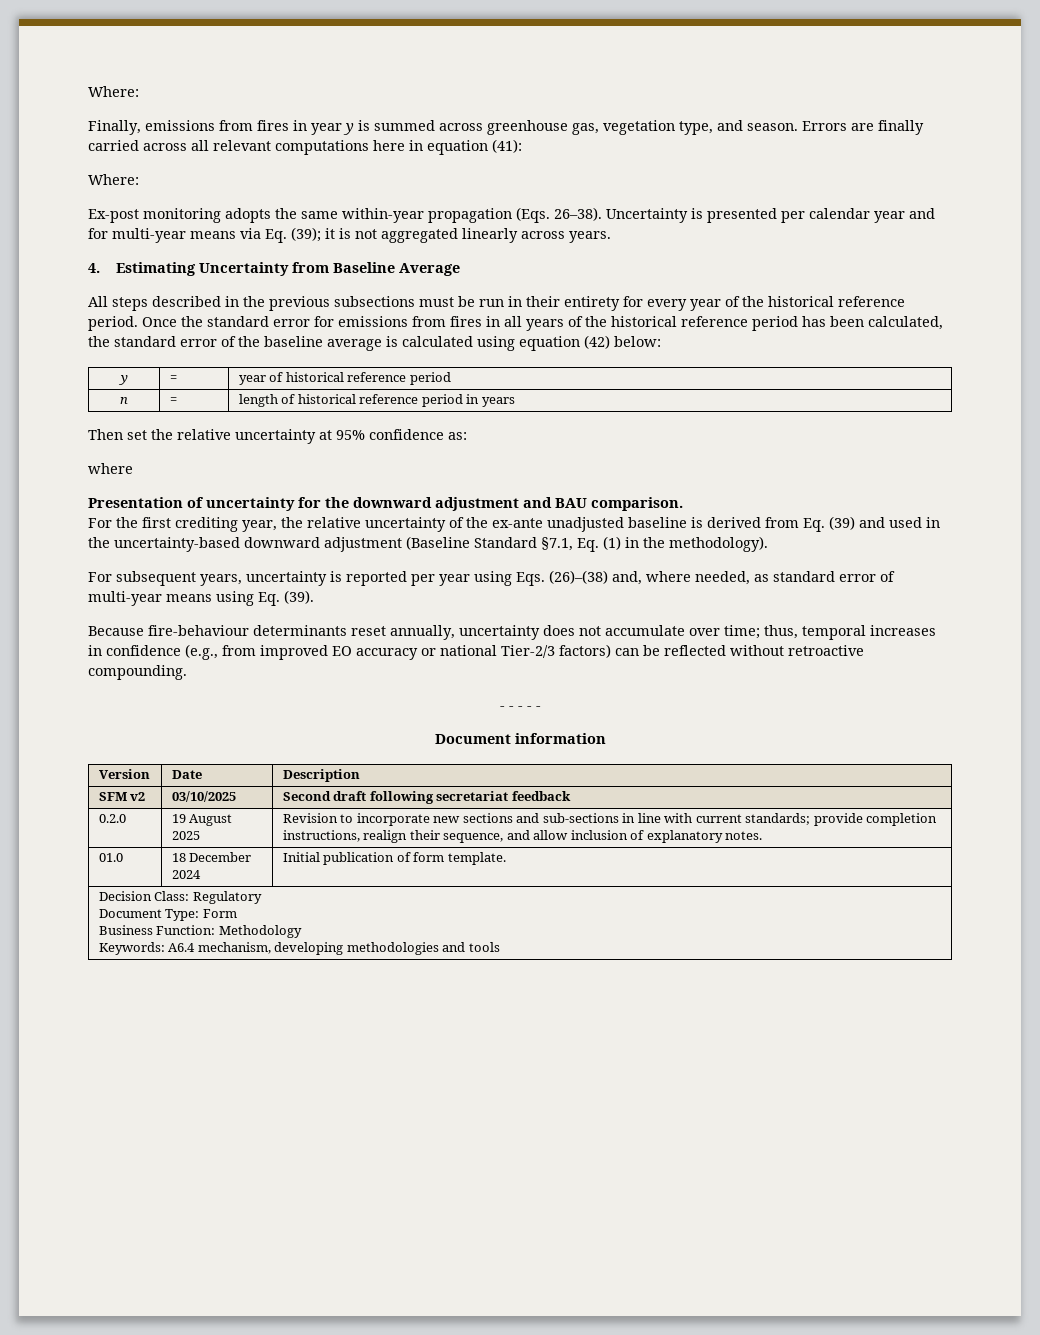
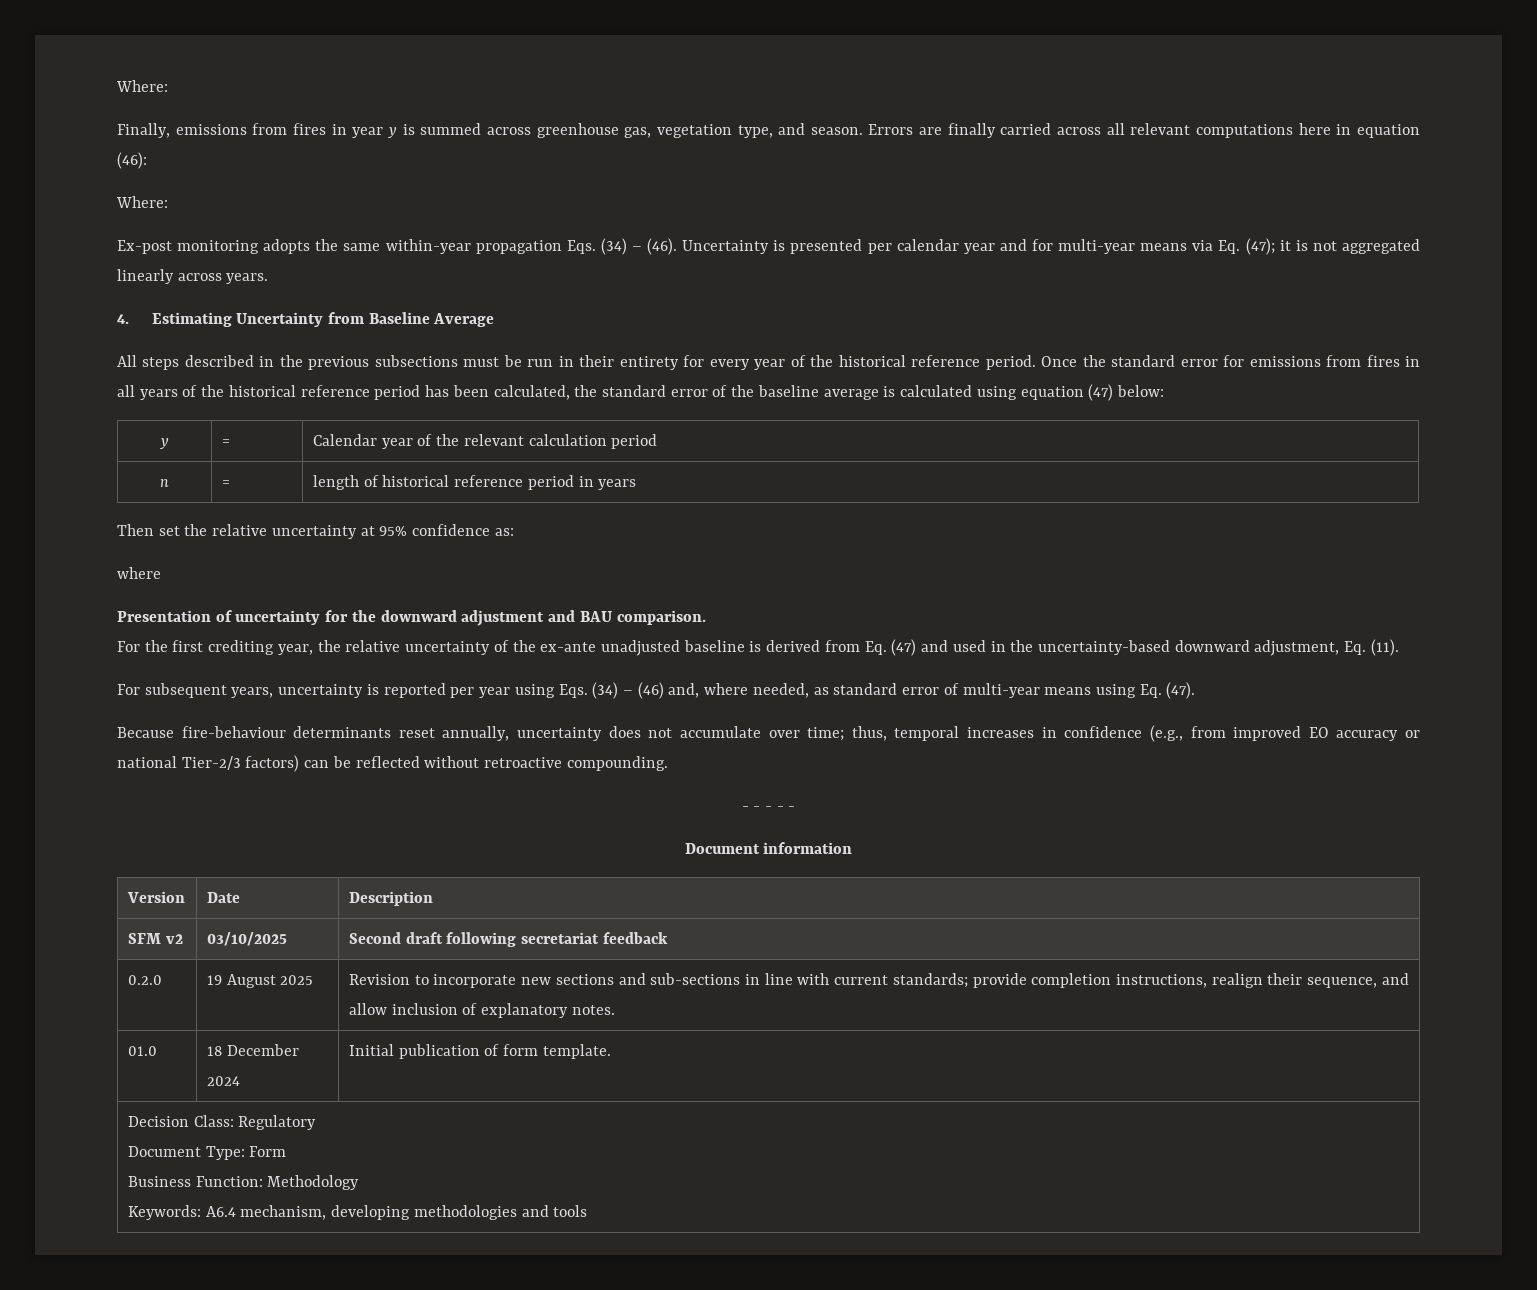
- Errors are finally carried across all relevant computations here in equation (41):
+ Errors are finally carried across all relevant computations here in equation (46):
- Ex-post monitoring adopts the same within-year propagation (Eqs. 26–38).
+ Ex-post monitoring adopts the same within-year propagation Eqs. (34) – (46).
- Uncertainty is presented per calendar year and for multi-year means via Eq. (39); it is not aggregated linearly across years.
+ Uncertainty is presented per calendar year and for multi-year means via Eq. (47); it is not aggregated linearly across years.
- Once the standard error for emissions from fires in all years of the historical reference period has been calculated, the standard error of the baseline average is calculated using equation (42) below:
+ Once the standard error for emissions from fires in all years of the historical reference period has been calculated, the standard error of the baseline average is calculated using equation (47) below:
- y | = | year of historical reference period
+ y | = | Calendar year of the relevant calculation period
- For the first crediting year, the relative uncertainty of the ex-ante unadjusted baseline is derived from Eq. (39) and used in the uncertainty-based downward adjustment (Baseline Standard §7.1, Eq. (1) in the methodology).
+ For the first crediting year, the relative uncertainty of the ex-ante unadjusted baseline is derived from Eq. (47) and used in the uncertainty-based downward adjustment, Eq. (11).
- For subsequent years, uncertainty is reported per year using Eqs. (26)–(38) and, where needed, as standard error of multi-year means using Eq. (39).
+ For subsequent years, uncertainty is reported per year using Eqs. (34) – (46) and, where needed, as standard error of multi-year means using Eq. (47).

